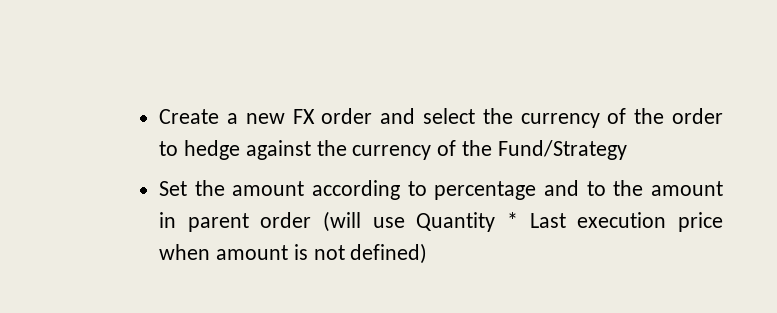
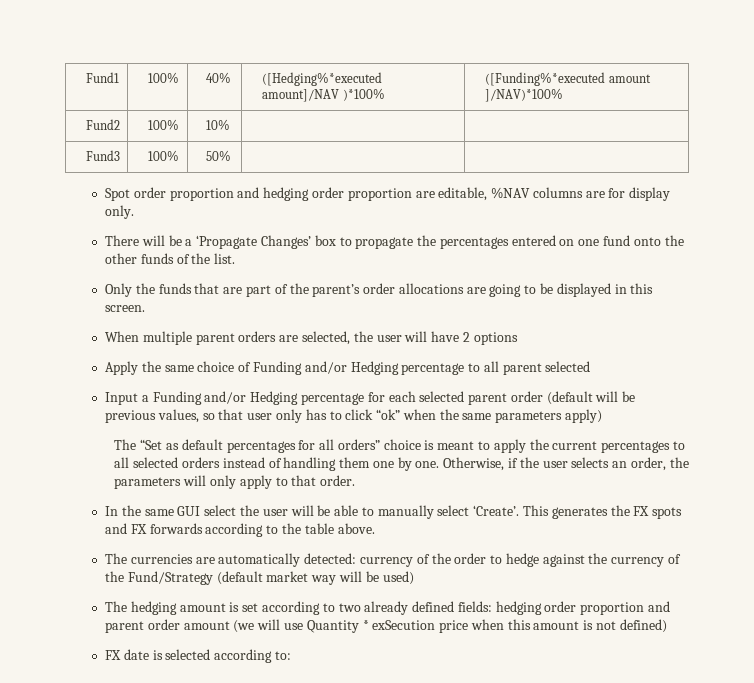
- Create a new FX order and select the currency of the order to hedge against the currency of the Fund/Strategy
- Set the amount according to percentage and to the amount in parent order (will use Quantity * Last execution price when amount is not defined)
+ Fund1 | 100% | 40% | ([Hedging%*executed amount]/NAV )*100% | ([Funding%*executed amount ]/NAV)*100%
+ Fund2 | 100% | 10% | |
+ Fund3 | 100% | 50% | |
+ Spot order proportion and hedging order proportion are editable, %NAV columns are for display only.
+ There will be a ‘Propagate Changes’ box to propagate the percentages entered on one fund onto the other funds of the list.
+ Only the funds that are part of the parent’s order allocations are going to be displayed in this screen.
+ When multiple parent orders are selected, the user will have 2 options
+ Apply the same choice of Funding and/or Hedging percentage to all parent selected
+ Input a Funding and/or Hedging percentage for each selected parent order (default will be previous values, so that user only has to click “ok” when the same parameters apply)
+ The “Set as default percentages for all orders” choice is meant to apply the current percentages to all selected orders instead of handling them one by one. Otherwise, if the user selects an order, the parameters will only apply to that order.
+ In the same GUI select the user will be able to manually select ‘Create’. This generates the FX spots and FX forwards according to the table above.
+ The currencies are automatically detected: currency of the order to hedge against the currency of the Fund/Strategy (default market way will be used)
+ The hedging amount is set according to two already defined fields: hedging order proportion and parent order amount (we will use Quantity * exSecution price when this amount is not defined)
+ FX date is selected according to:

